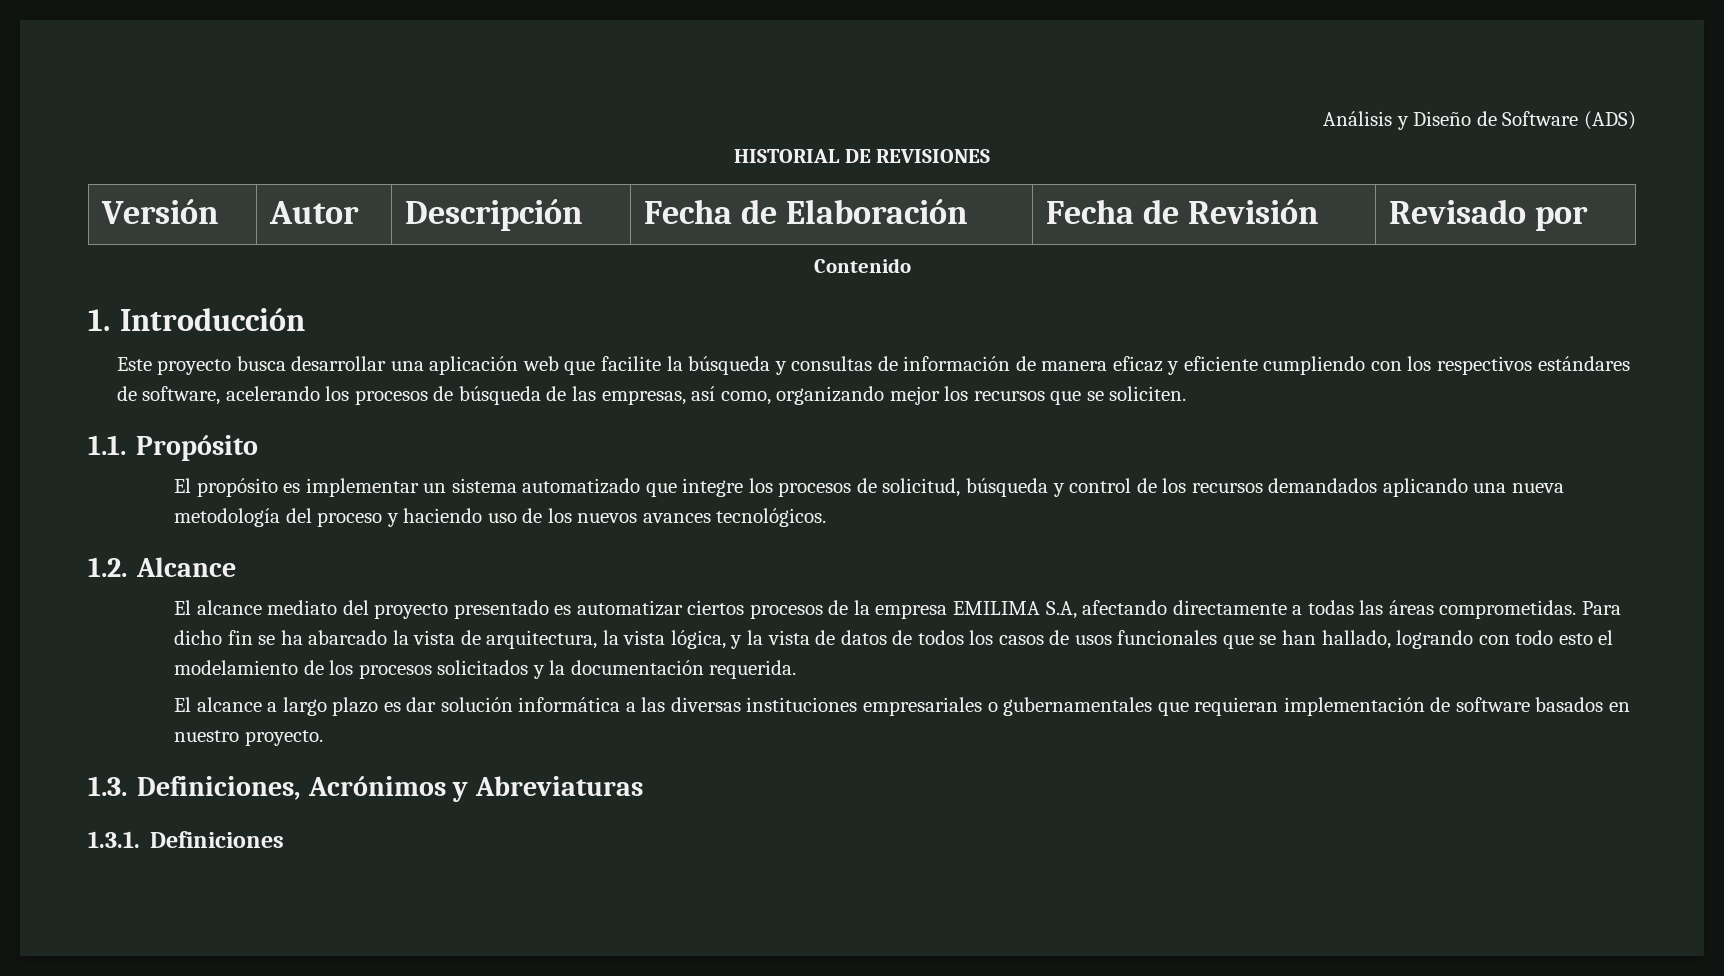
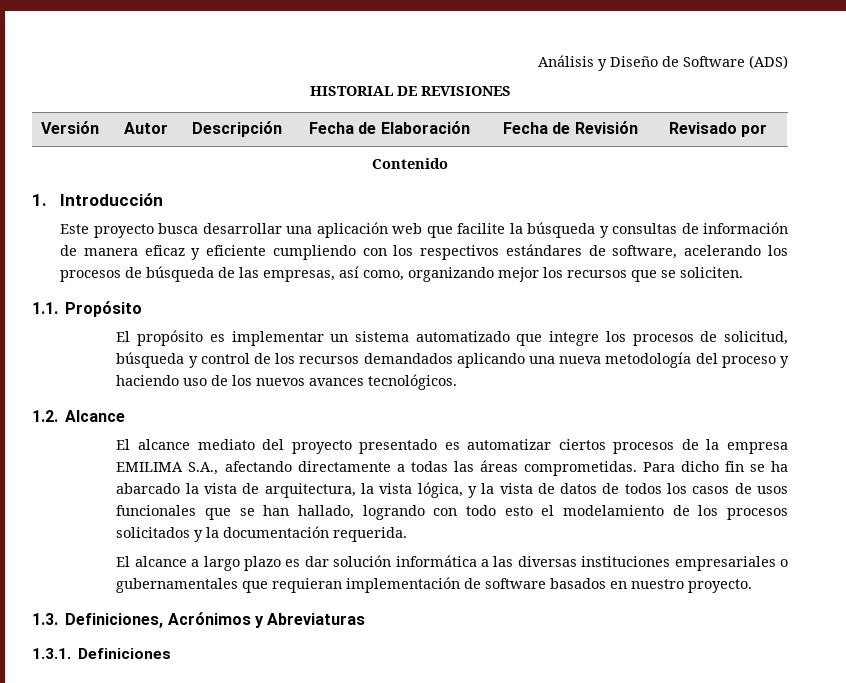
- El alcance mediato del proyecto presentado es automatizar ciertos procesos de la empresa EMILIMA S.A, afectando directamente a todas las áreas comprometidas.
+ El alcance mediato del proyecto presentado es automatizar ciertos procesos de la empresa EMILIMA S.A., afectando directamente a todas las áreas comprometidas.

